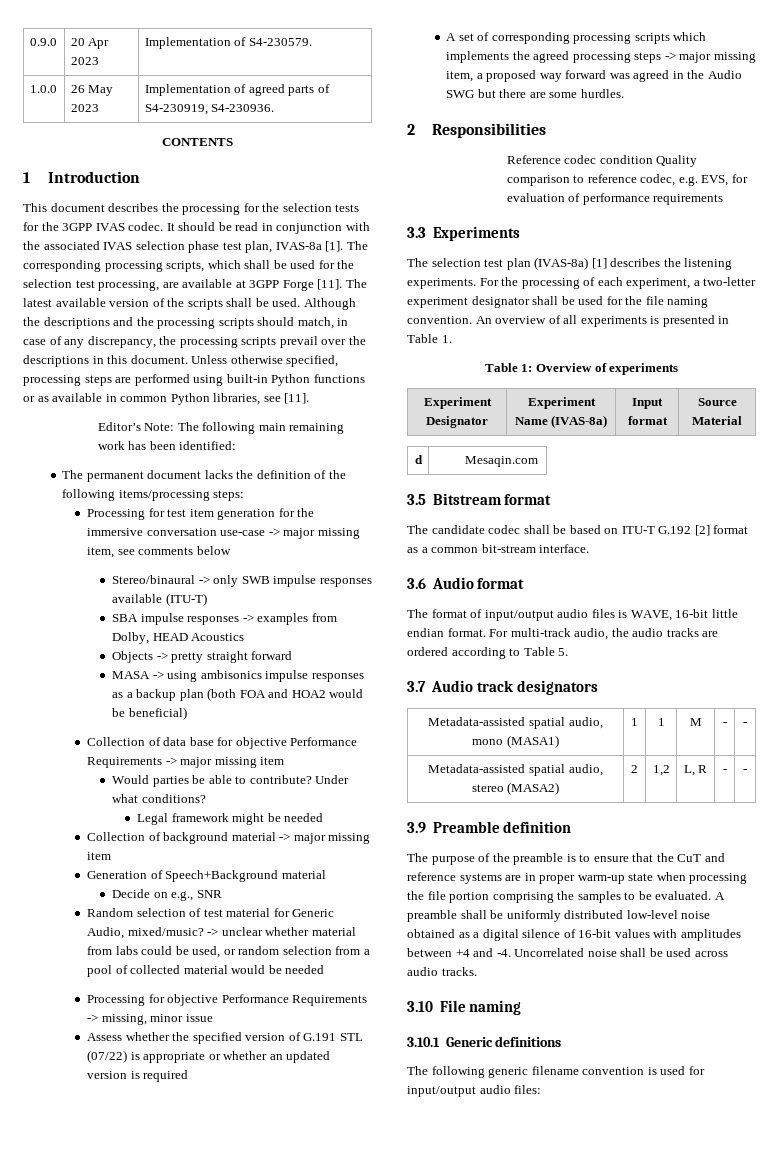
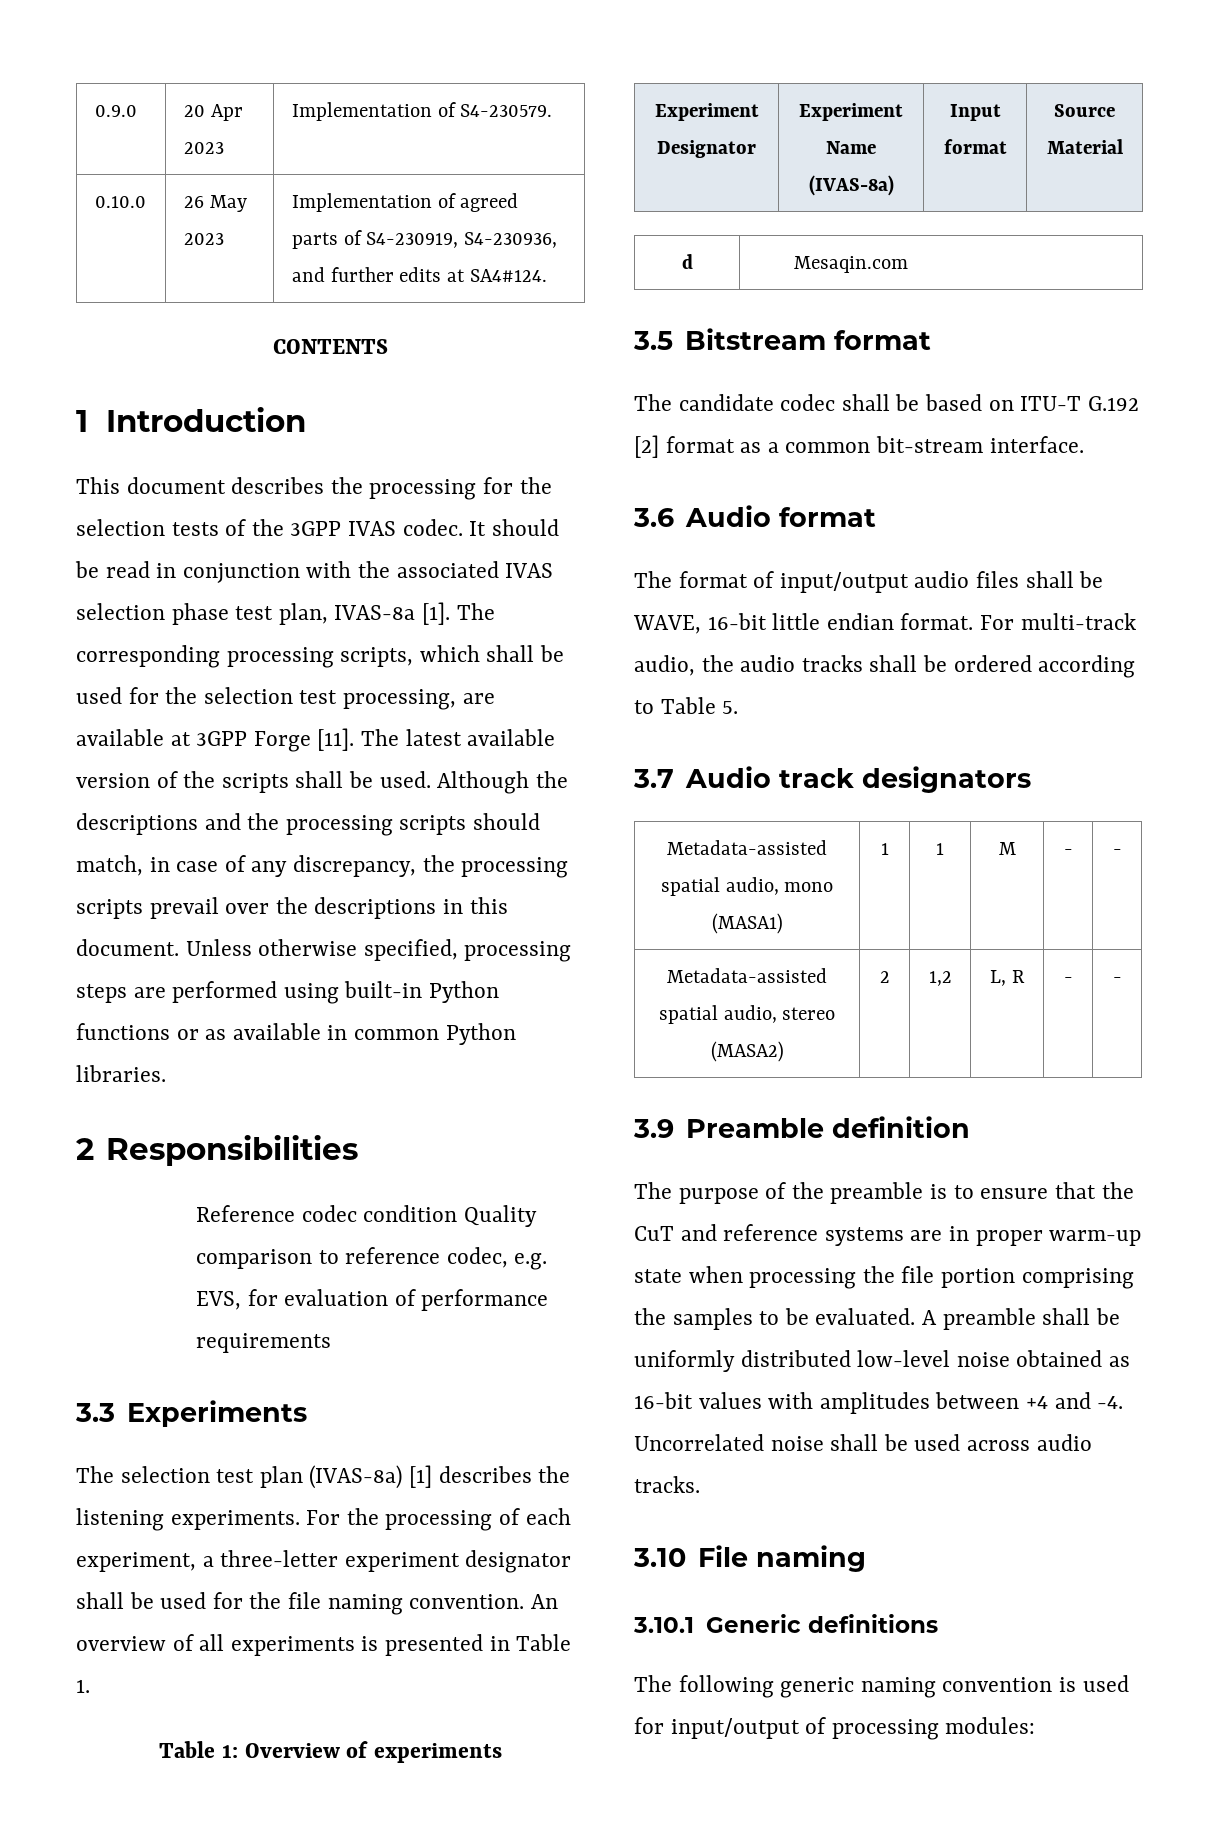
- 1.0.0 | 26 May 2023 | Implementation of agreed parts of S4-230919, S4-230936.
+ 0.10.0 | 26 May 2023 | Implementation of agreed parts of S4-230919, S4-230936, and further edits at SA4#124.
- This document describes the processing for the selection tests for the 3GPP IVAS codec.
+ This document describes the processing for the selection tests of the 3GPP IVAS codec.
- Unless otherwise specified, processing steps are performed using built-in Python functions or as available in common Python libraries, see [11].
- Editor’s Note: The following main remaining work has been identified:
- The permanent document lacks the definition of the following items/processing steps:
- Processing for test item generation for the immersive conversation use-case -> major missing item, see comments below
- Stereo/binaural -> only SWB impulse responses available (ITU-T)
- SBA impulse responses -> examples from Dolby, HEAD Acoustics
- Objects -> pretty straight forward
- MASA -> using ambisonics impulse responses as a backup plan (both FOA and HOA2 would be beneficial)
- Collection of data base for objective Performance Requirements -> major missing item
- Would parties be able to contribute? Under what conditions?
- Legal framework might be needed
- Collection of background material -> major missing item
- Generation of Speech+Background material
- Decide on e.g., SNR
- Random selection of test material for Generic Audio, mixed/music? -> unclear whether material from labs could be used, or random selection from a pool of collected material would be needed
- Processing for objective Performance Requirements -> missing, minor issue
- Assess whether the specified version of G.191 STL (07/22) is appropriate or whether an updated version is required
- A set of corresponding processing scripts which implements the agreed processing steps -> major missing item, a proposed way forward was agreed in the Audio SWG but there are some hurdles.
+ Unless otherwise specified, processing steps are performed using built-in Python functions or as available in common Python libraries.
- For the processing of each experiment, a two-letter experiment designator shall be used for the file naming convention.
+ For the processing of each experiment, a three-letter experiment designator shall be used for the file naming convention.
- The format of input/output audio files is WAVE, 16-bit little endian format.
+ The format of input/output audio files shall be WAVE, 16-bit little endian format.
- For multi-track audio, the audio tracks are ordered according to Table 5.
+ For multi-track audio, the audio tracks shall be ordered according to Table 5.
- A preamble shall be uniformly distributed low-level noise obtained as a digital silence of 16-bit values with amplitudes between +4 and -4.
+ A preamble shall be uniformly distributed low-level noise obtained as 16-bit values with amplitudes between +4 and -4.
- The following generic filename convention is used for input/output audio files:
+ The following generic naming convention is used for input/output of processing modules:

